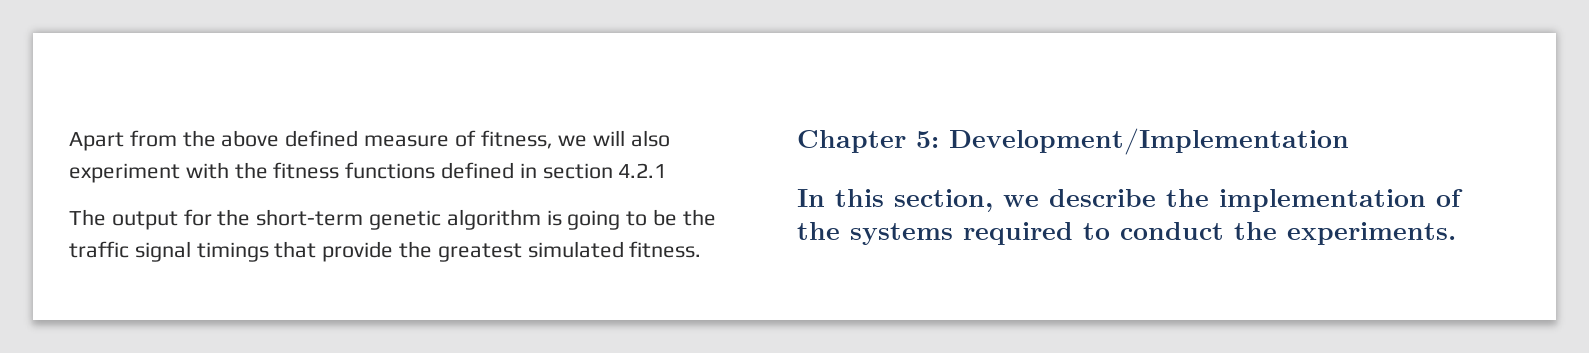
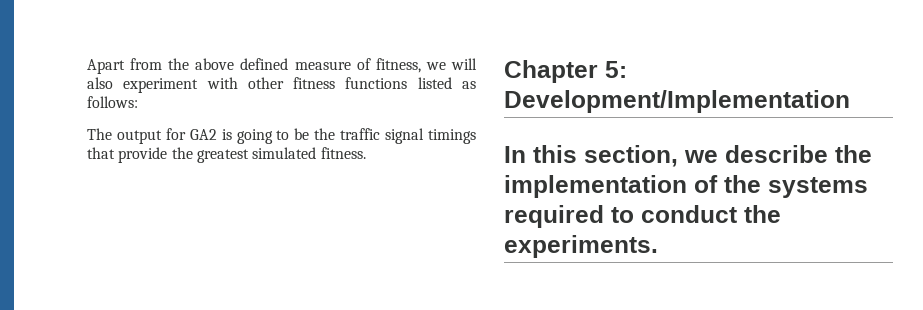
- Apart from the above defined measure of fitness, we will also experiment with the fitness functions defined in section 4.2.1
+ Apart from the above defined measure of fitness, we will also experiment with other fitness functions listed as follows:
- The output for the short-term genetic algorithm is going to be the traffic signal timings that provide the greatest simulated fitness.
+ The output for GA2 is going to be the traffic signal timings that provide the greatest simulated fitness.

